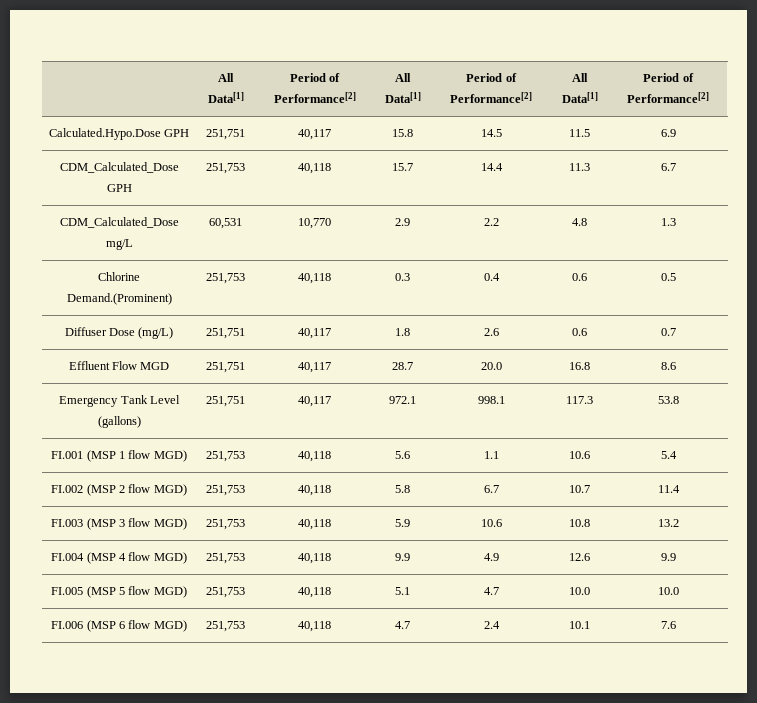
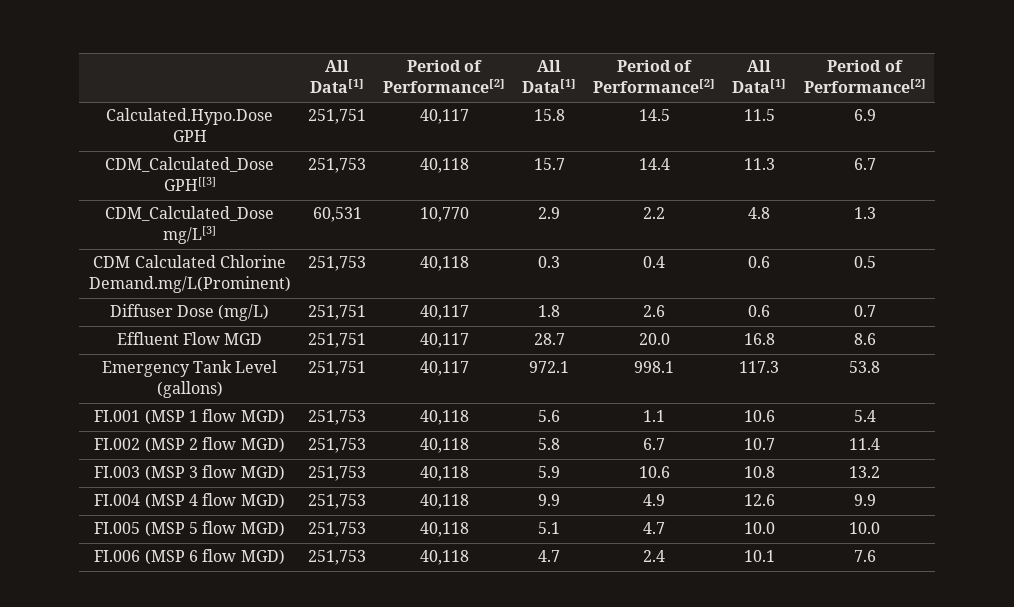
- CDM_Calculated_Dose GPH | 251,753 | 40,118 | 15.7 | 14.4 | 11.3 | 6.7
+ CDM_Calculated_Dose GPH[[3] | 251,753 | 40,118 | 15.7 | 14.4 | 11.3 | 6.7
- CDM_Calculated_Dose mg/L | 60,531 | 10,770 | 2.9 | 2.2 | 4.8 | 1.3
+ CDM_Calculated_Dose mg/L[3] | 60,531 | 10,770 | 2.9 | 2.2 | 4.8 | 1.3
- Chlorine Demand.(Prominent) | 251,753 | 40,118 | 0.3 | 0.4 | 0.6 | 0.5
+ CDM Calculated Chlorine Demand.mg/L(Prominent) | 251,753 | 40,118 | 0.3 | 0.4 | 0.6 | 0.5

